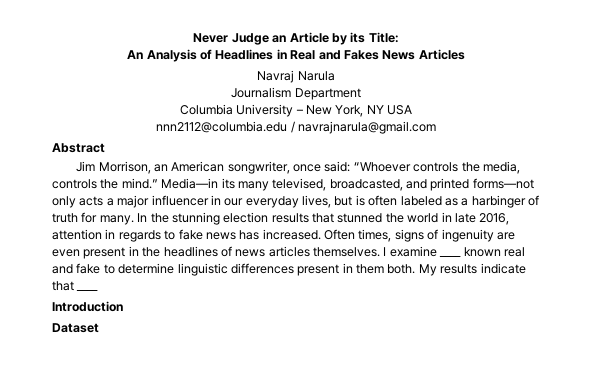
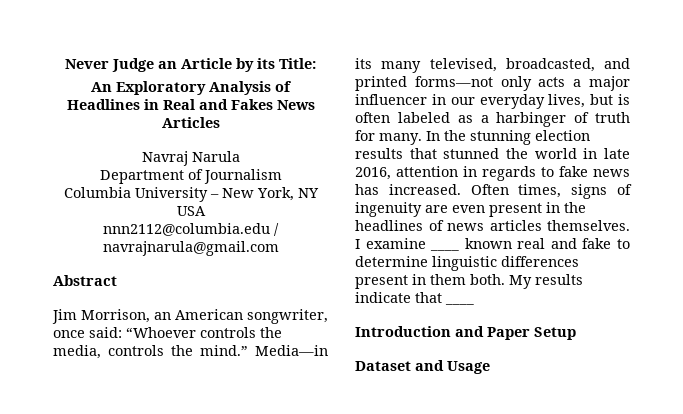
- An Analysis of Headlines in Real and Fakes News Articles
+ An Exploratory Analysis of Headlines in Real and Fakes News Articles
- Journalism Department
+ Department of Journalism
- Introduction
+ Introduction and Paper Setup
- Dataset
+ Dataset and Usage

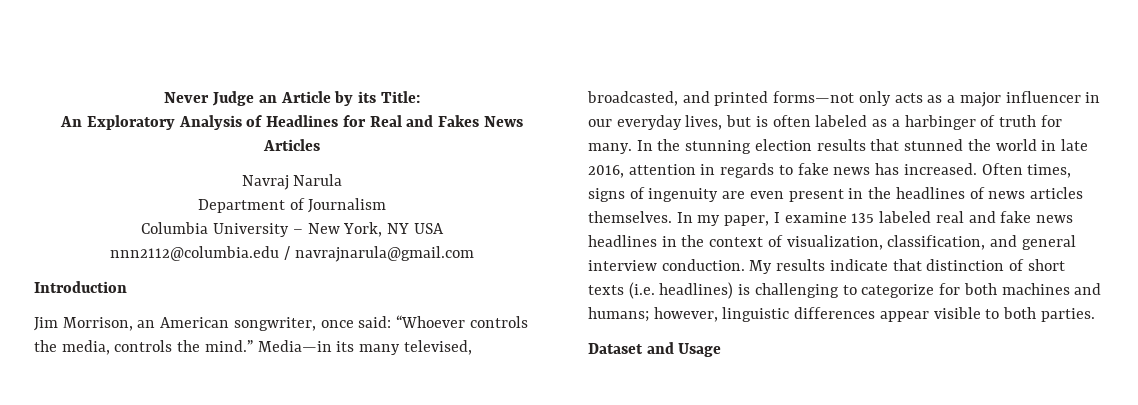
- An Exploratory Analysis of Headlines in Real and Fakes News Articles
+ An Exploratory Analysis of Headlines for Real and Fakes News Articles
- Abstract
+ Introduction
- Media—in its many televised, broadcasted, and printed forms—not only acts a major influencer in our everyday lives, but is often labeled as a harbinger of truth for many.
+ Media—in its many televised, broadcasted, and printed forms—not only acts as a major influencer in our everyday lives, but is often labeled as a harbinger of truth for many.
- I examine ____ known real and fake to determine linguistic differences present in them both. My results indicate that ____
- Introduction and Paper Setup
+ In my paper, I examine 135 labeled real and fake news headlines in the context of visualization, classification, and general interview conduction. My results indicate that distinction of short texts (i.e. headlines) is challenging to categorize for both machines and humans; however, linguistic differences appear visible to both parties.

